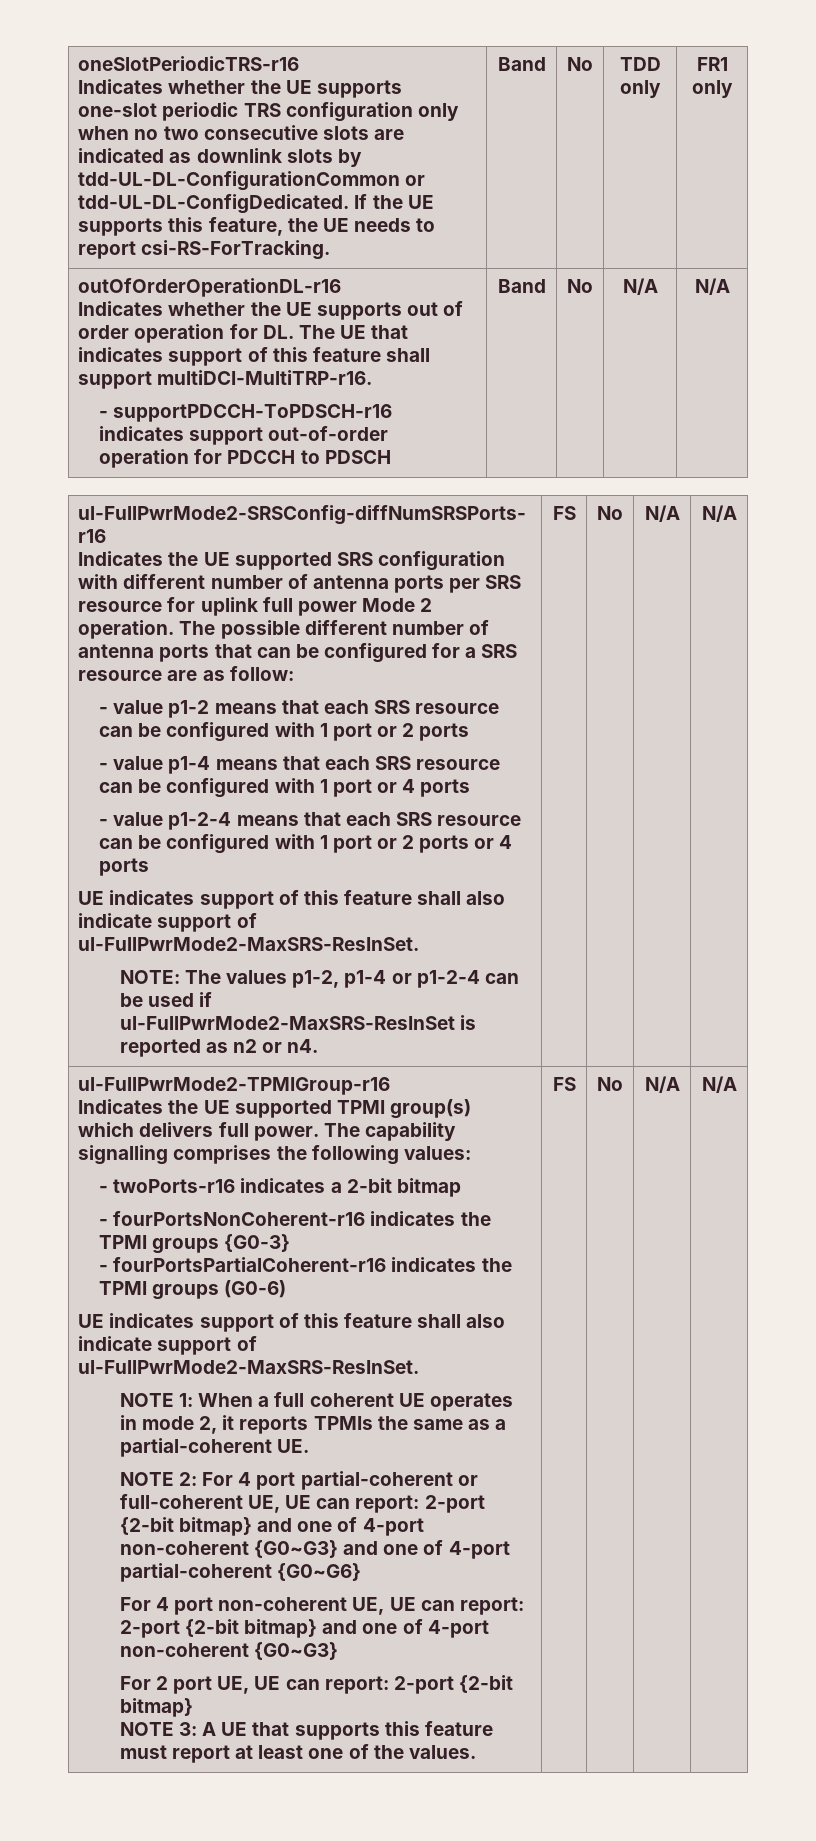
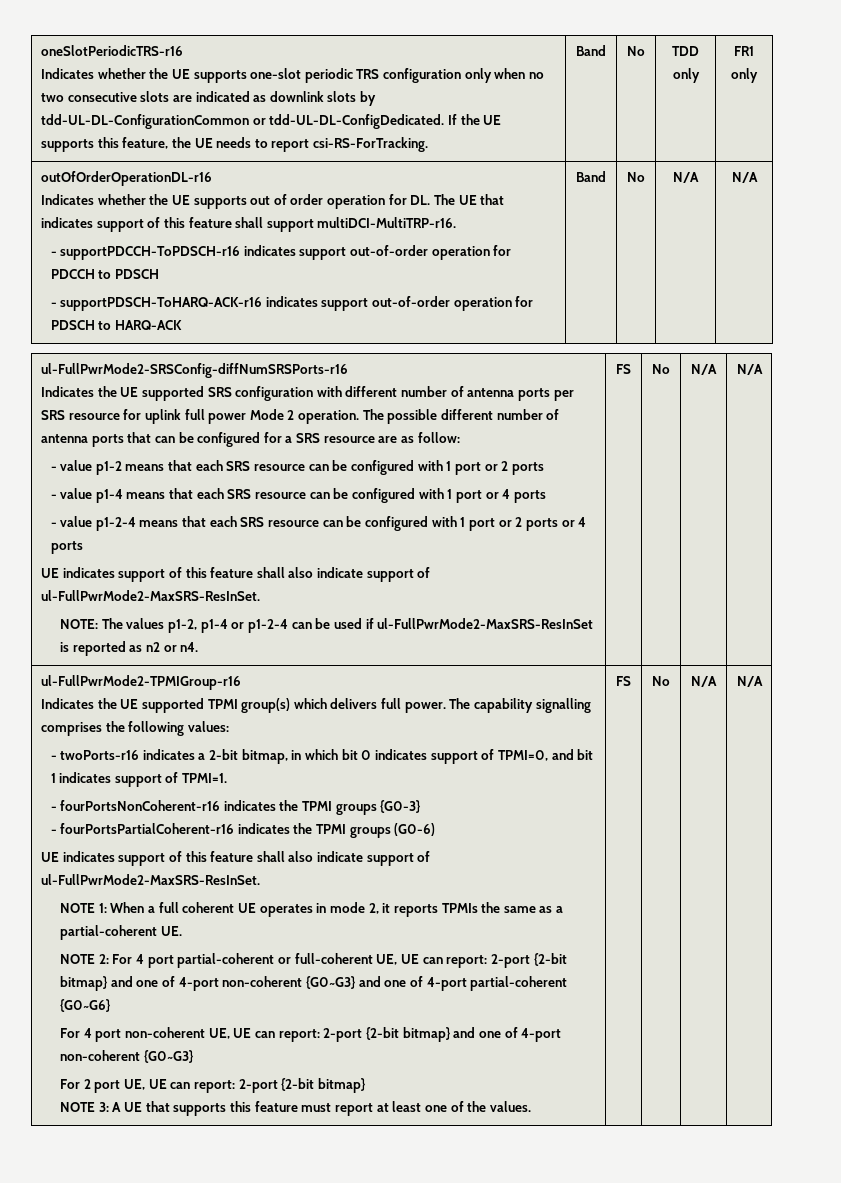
+ - supportPDSCH-ToHARQ-ACK-r16 indicates support out-of-order operation for PDSCH to HARQ-ACK
- - twoPorts-r16 indicates a 2-bit bitmap
+ - twoPorts-r16 indicates a 2-bit bitmap, in which bit 0 indicates support of TPMI=0, and bit 1 indicates support of TPMI=1.

